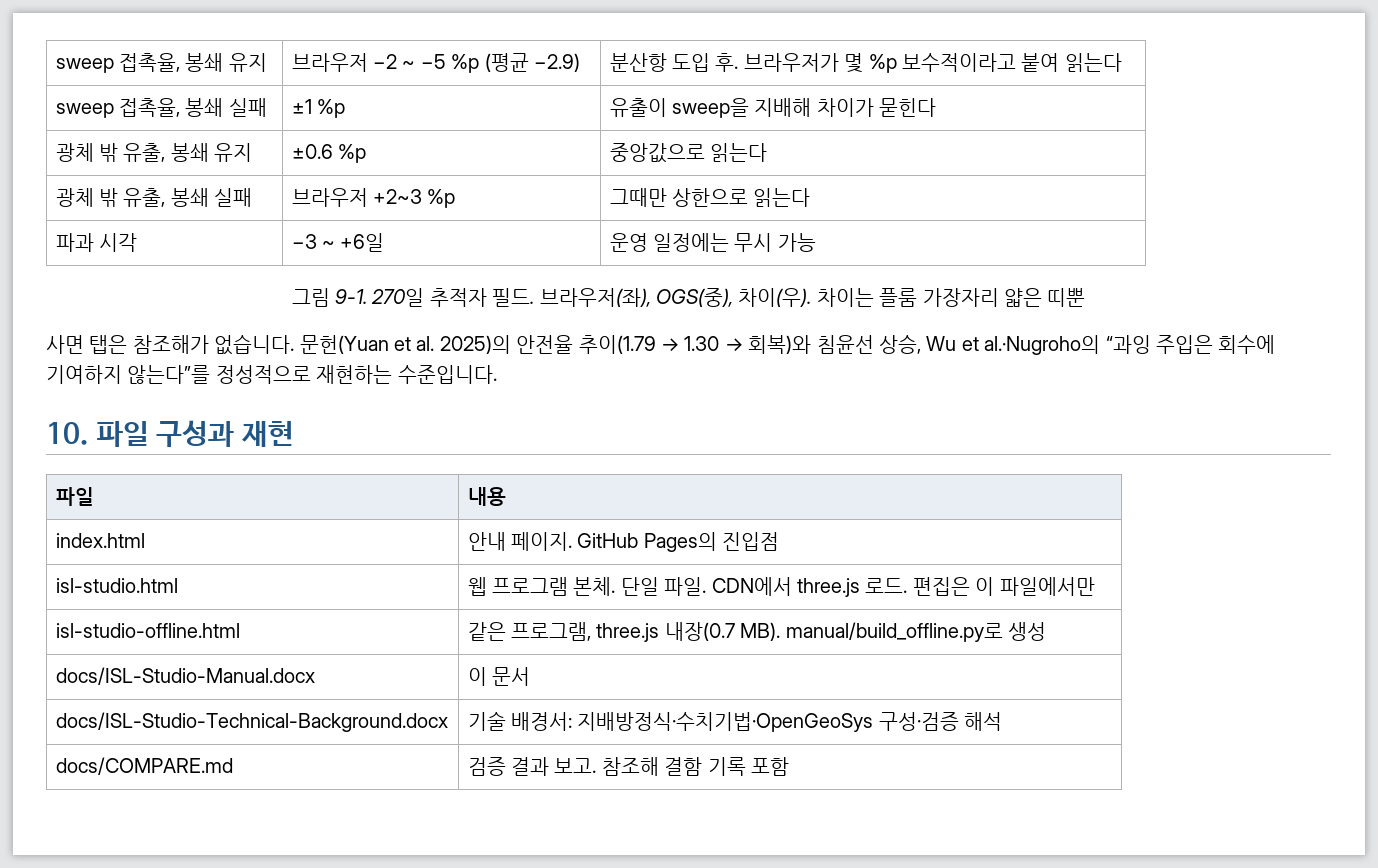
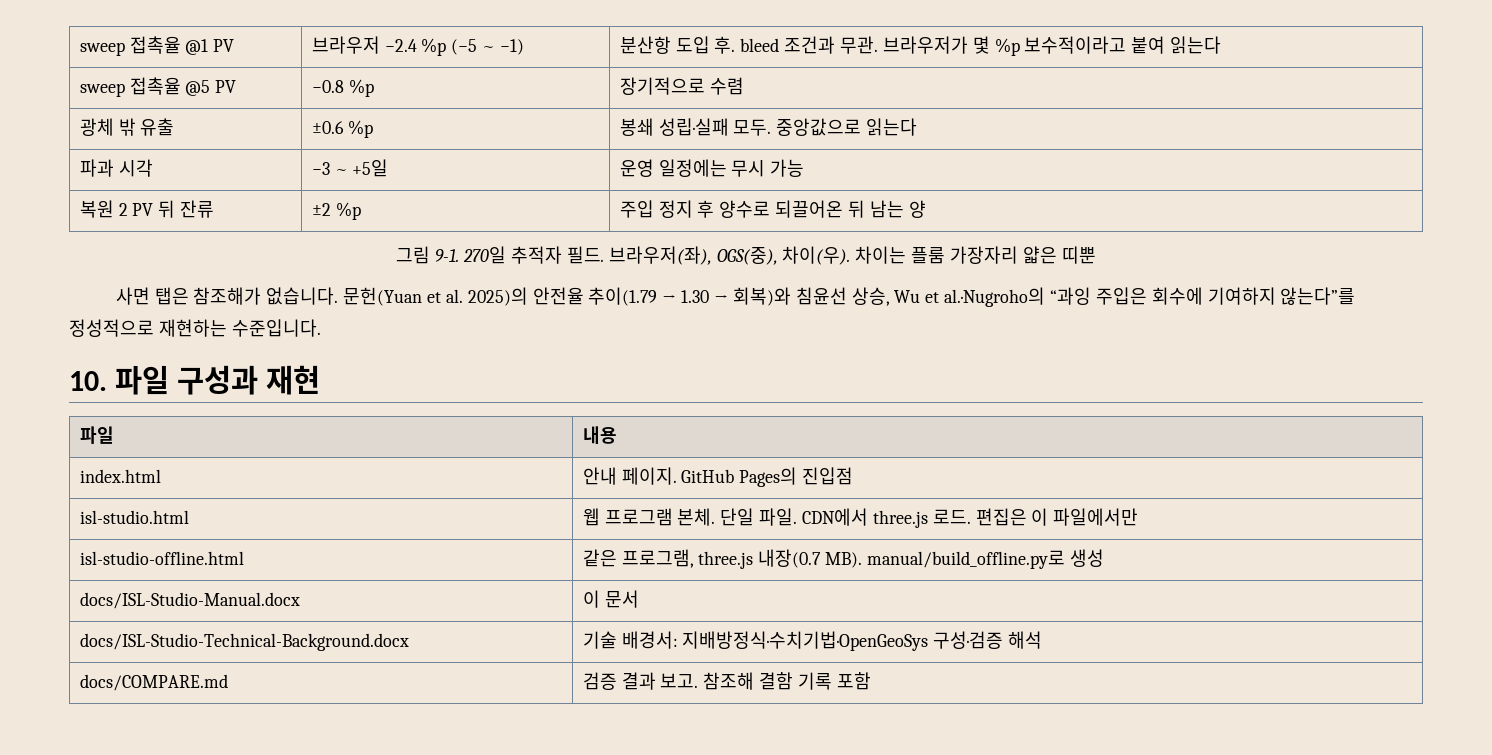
- sweep 접촉율, 봉쇄 유지 | 브라우저 −2 ~ −5 %p (평균 −2.9) | 분산항 도입 후. 브라우저가 몇 %p 보수적이라고 붙여 읽는다
+ sweep 접촉율 @1 PV | 브라우저 −2.4 %p (−5 ~ −1) | 분산항 도입 후. bleed 조건과 무관. 브라우저가 몇 %p 보수적이라고 붙여 읽는다
- sweep 접촉율, 봉쇄 실패 | ±1 %p | 유출이 sweep을 지배해 차이가 묻힌다
- 광체 밖 유출, 봉쇄 유지 | ±0.6 %p | 중앙값으로 읽는다
+ sweep 접촉율 @5 PV | −0.8 %p | 장기적으로 수렴
+ 광체 밖 유출 | ±0.6 %p | 봉쇄 성립·실패 모두. 중앙값으로 읽는다
- 광체 밖 유출, 봉쇄 실패 | 브라우저 +2~3 %p | 그때만 상한으로 읽는다
- 파과 시각 | −3 ~ +6일 | 운영 일정에는 무시 가능
+ 파과 시각 | −3 ~ +5일 | 운영 일정에는 무시 가능
+ 복원 2 PV 뒤 잔류 | ±2 %p | 주입 정지 후 양수로 되끌어온 뒤 남는 양

